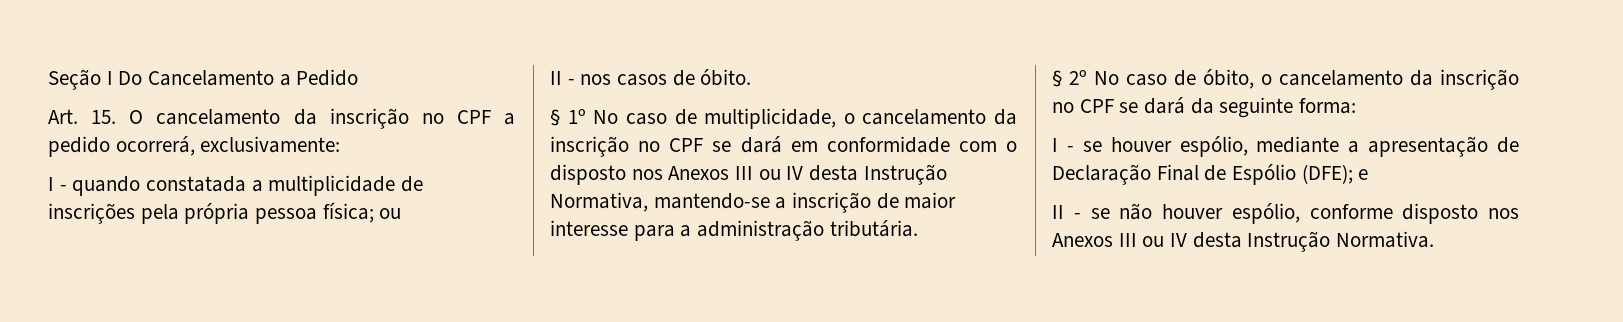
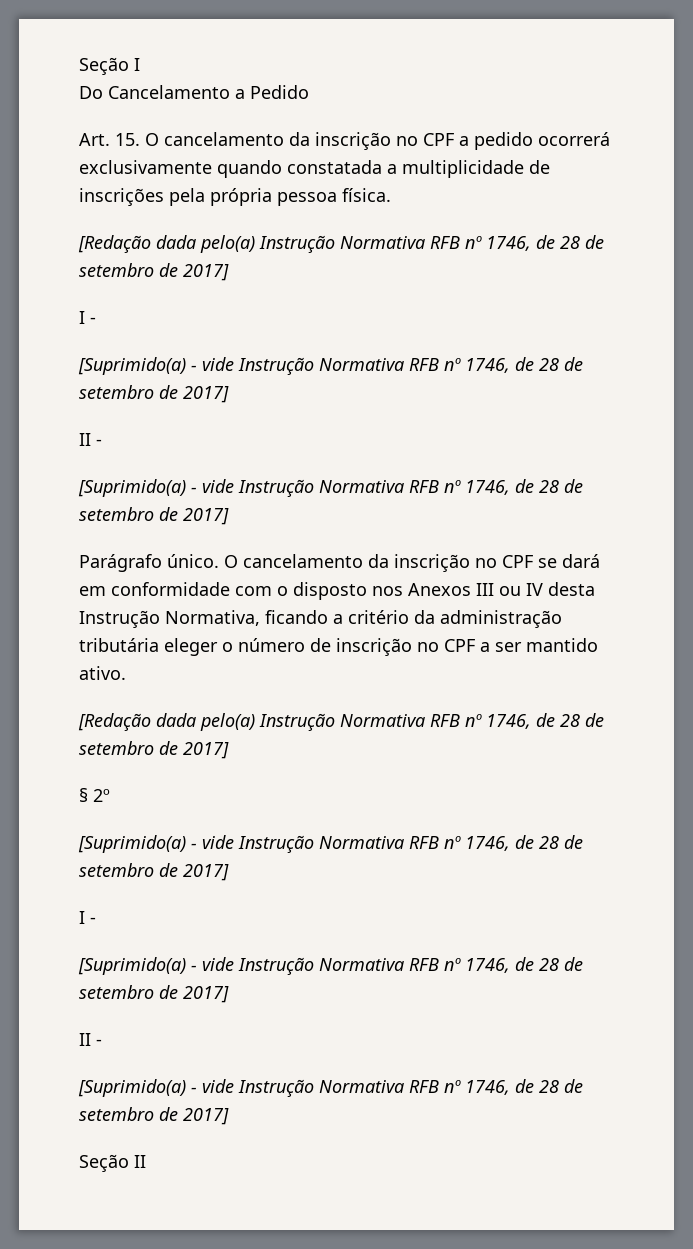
- Seção I Do Cancelamento a Pedido
+ Seção I
+ Do Cancelamento a Pedido
- Art. 15. O cancelamento da inscrição no CPF a pedido ocorrerá, exclusivamente:
- I - quando constatada a multiplicidade de inscrições pela própria pessoa física; ou
- II - nos casos de óbito.
- § 1º No caso de multiplicidade, o cancelamento da inscrição no CPF se dará em conformidade com o disposto nos Anexos III ou IV desta Instrução Normativa, mantendo-se a inscrição de maior interesse para a administração tributária.
- § 2º No caso de óbito, o cancelamento da inscrição no CPF se dará da seguinte forma:
- I - se houver espólio, mediante a apresentação de Declaração Final de Espólio (DFE); e
- II - se não houver espólio, conforme disposto nos Anexos III ou IV desta Instrução Normativa.
+ Art. 15. O cancelamento da inscrição no CPF a pedido ocorrerá exclusivamente quando constatada a multiplicidade de inscrições pela própria pessoa física.
+ [Redação dada pelo(a) Instrução Normativa RFB nº 1746, de 28 de setembro de 2017]
+ I -
+ [Suprimido(a) - vide Instrução Normativa RFB nº 1746, de 28 de setembro de 2017]
+ II -
+ [Suprimido(a) - vide Instrução Normativa RFB nº 1746, de 28 de setembro de 2017]
+ Parágrafo único. O cancelamento da inscrição no CPF se dará em conformidade com o disposto nos Anexos III ou IV desta Instrução Normativa, ficando a critério da administração tributária eleger o número de inscrição no CPF a ser mantido ativo.
+ [Redação dada pelo(a) Instrução Normativa RFB nº 1746, de 28 de setembro de 2017]
+ § 2º
+ [Suprimido(a) - vide Instrução Normativa RFB nº 1746, de 28 de setembro de 2017]
+ I -
+ [Suprimido(a) - vide Instrução Normativa RFB nº 1746, de 28 de setembro de 2017]
+ II -
+ [Suprimido(a) - vide Instrução Normativa RFB nº 1746, de 28 de setembro de 2017]
+ Seção II

